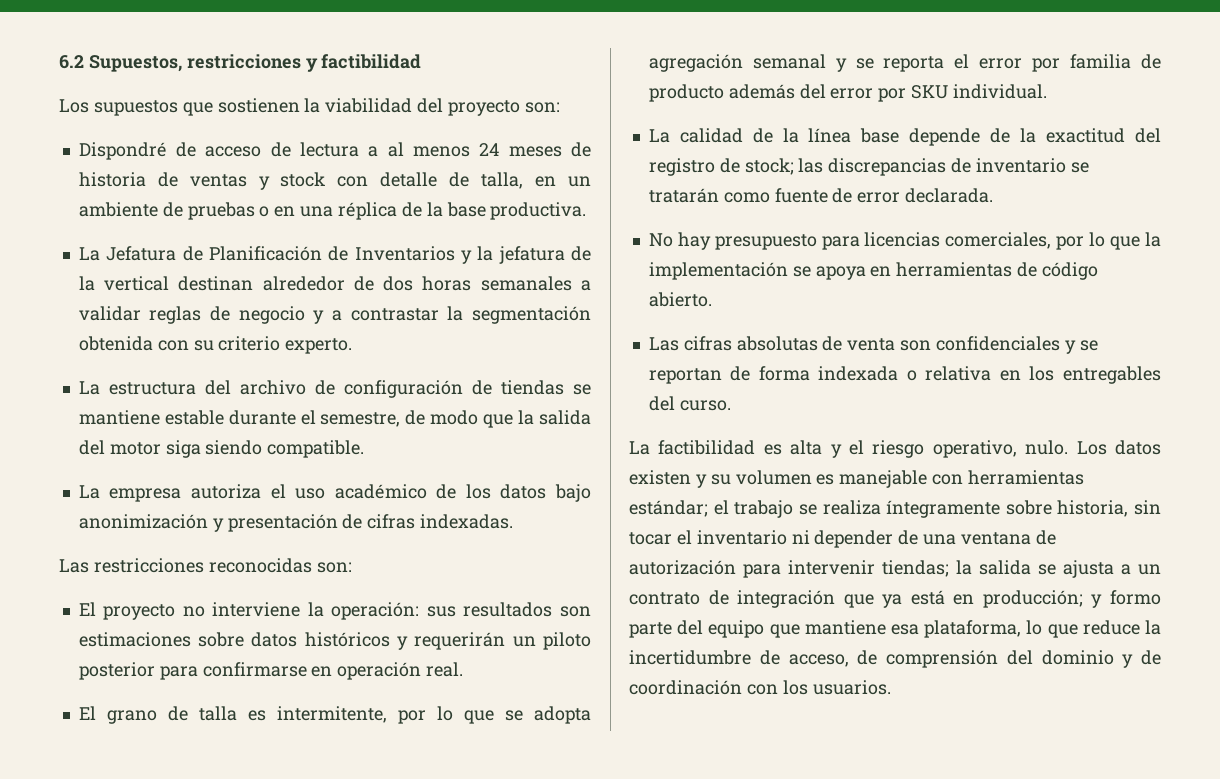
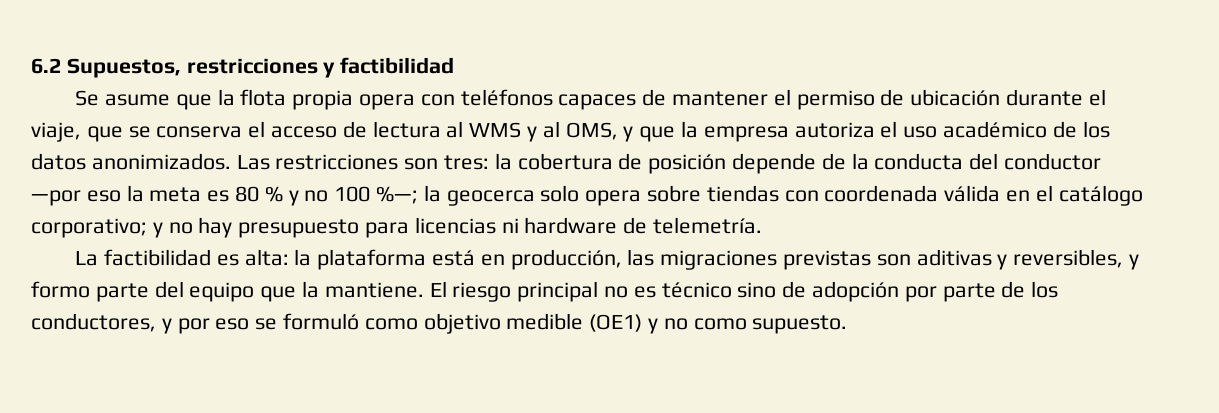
- Los supuestos que sostienen la viabilidad del proyecto son:
- Dispondré de acceso de lectura a al menos 24 meses de historia de ventas y stock con detalle de talla, en un ambiente de pruebas o en una réplica de la base productiva.
- La Jefatura de Planificación de Inventarios y la jefatura de la vertical destinan alrededor de dos horas semanales a validar reglas de negocio y a contrastar la segmentación obtenida con su criterio experto.
- La estructura del archivo de configuración de tiendas se mantiene estable durante el semestre, de modo que la salida del motor siga siendo compatible.
- La empresa autoriza el uso académico de los datos bajo anonimización y presentación de cifras indexadas.
- Las restricciones reconocidas son:
- El proyecto no interviene la operación: sus resultados son estimaciones sobre datos históricos y requerirán un piloto posterior para confirmarse en operación real.
- El grano de talla es intermitente, por lo que se adopta agregación semanal y se reporta el error por familia de producto además del error por SKU individual.
- La calidad de la línea base depende de la exactitud del registro de stock; las discrepancias de inventario se tratarán como fuente de error declarada.
- No hay presupuesto para licencias comerciales, por lo que la implementación se apoya en herramientas de código abierto.
- Las cifras absolutas de venta son confidenciales y se reportan de forma indexada o relativa en los entregables del curso.
- La factibilidad es alta y el riesgo operativo, nulo. Los datos existen y su volumen es manejable con herramientas estándar; el trabajo se realiza íntegramente sobre historia, sin tocar el inventario ni depender de una ventana de autorización para intervenir tiendas; la salida se ajusta a un contrato de integración que ya está en producción; y formo parte del equipo que mantiene esa plataforma, lo que reduce la incertidumbre de acceso, de comprensión del dominio y de coordinación con los usuarios.
+ Se asume que la flota propia opera con teléfonos capaces de mantener el permiso de ubicación durante el viaje, que se conserva el acceso de lectura al WMS y al OMS, y que la empresa autoriza el uso académico de los datos anonimizados. Las restricciones son tres: la cobertura de posición depende de la conducta del conductor —por eso la meta es 80 % y no 100 %—; la geocerca solo opera sobre tiendas con coordenada válida en el catálogo corporativo; y no hay presupuesto para licencias ni hardware de telemetría.
+ La factibilidad es alta: la plataforma está en producción, las migraciones previstas son aditivas y reversibles, y formo parte del equipo que la mantiene. El riesgo principal no es técnico sino de adopción por parte de los conductores, y por eso se formuló como objetivo medible (OE1) y no como supuesto.

